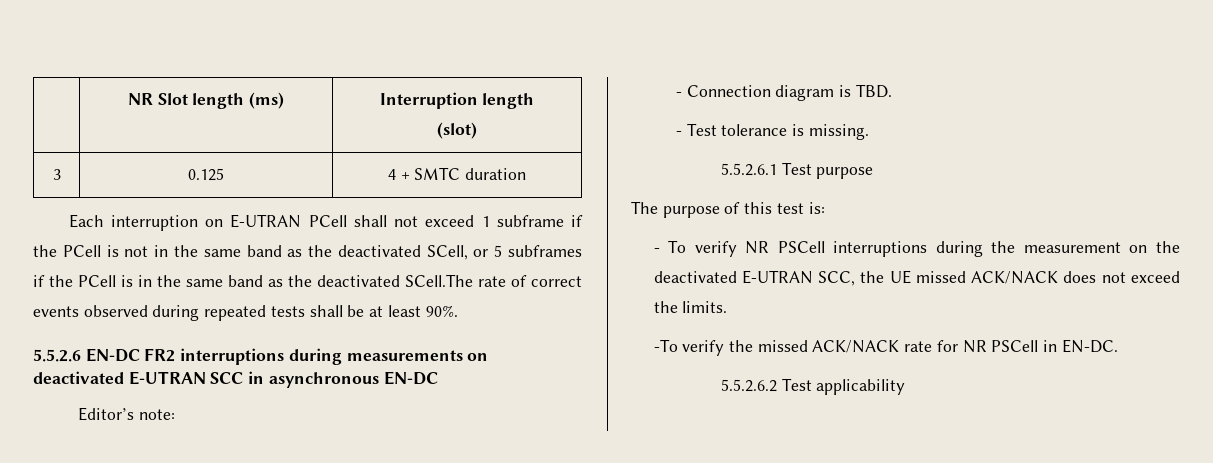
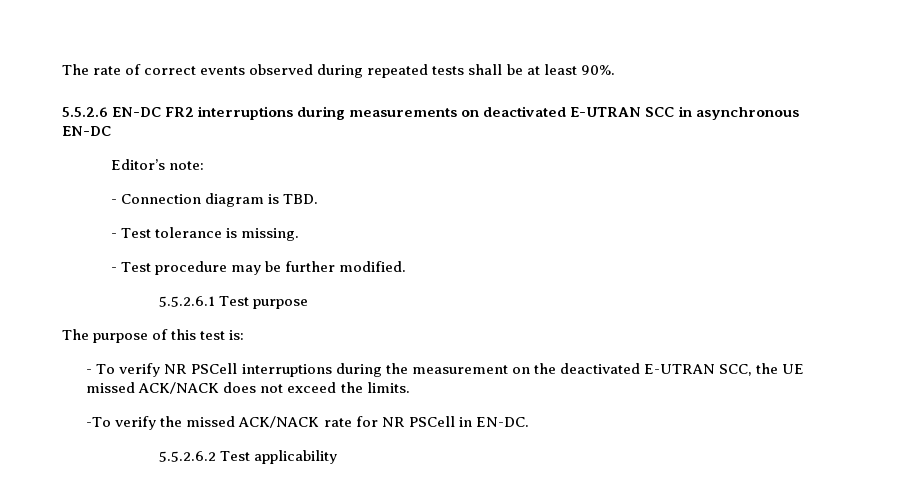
- | NR Slot length (ms) | Interruption length
- (slot)
- 3 | 0.125 | 4 + SMTC duration
- Each interruption on E-UTRAN PCell shall not exceed 1 subframe if the PCell is not in the same band as the deactivated SCell, or 5 subframes if the PCell is in the same band as the deactivated SCell.The rate of correct events observed during repeated tests shall be at least 90%.
+ The rate of correct events observed during repeated tests shall be at least 90%.
+ - Test procedure may be further modified.

